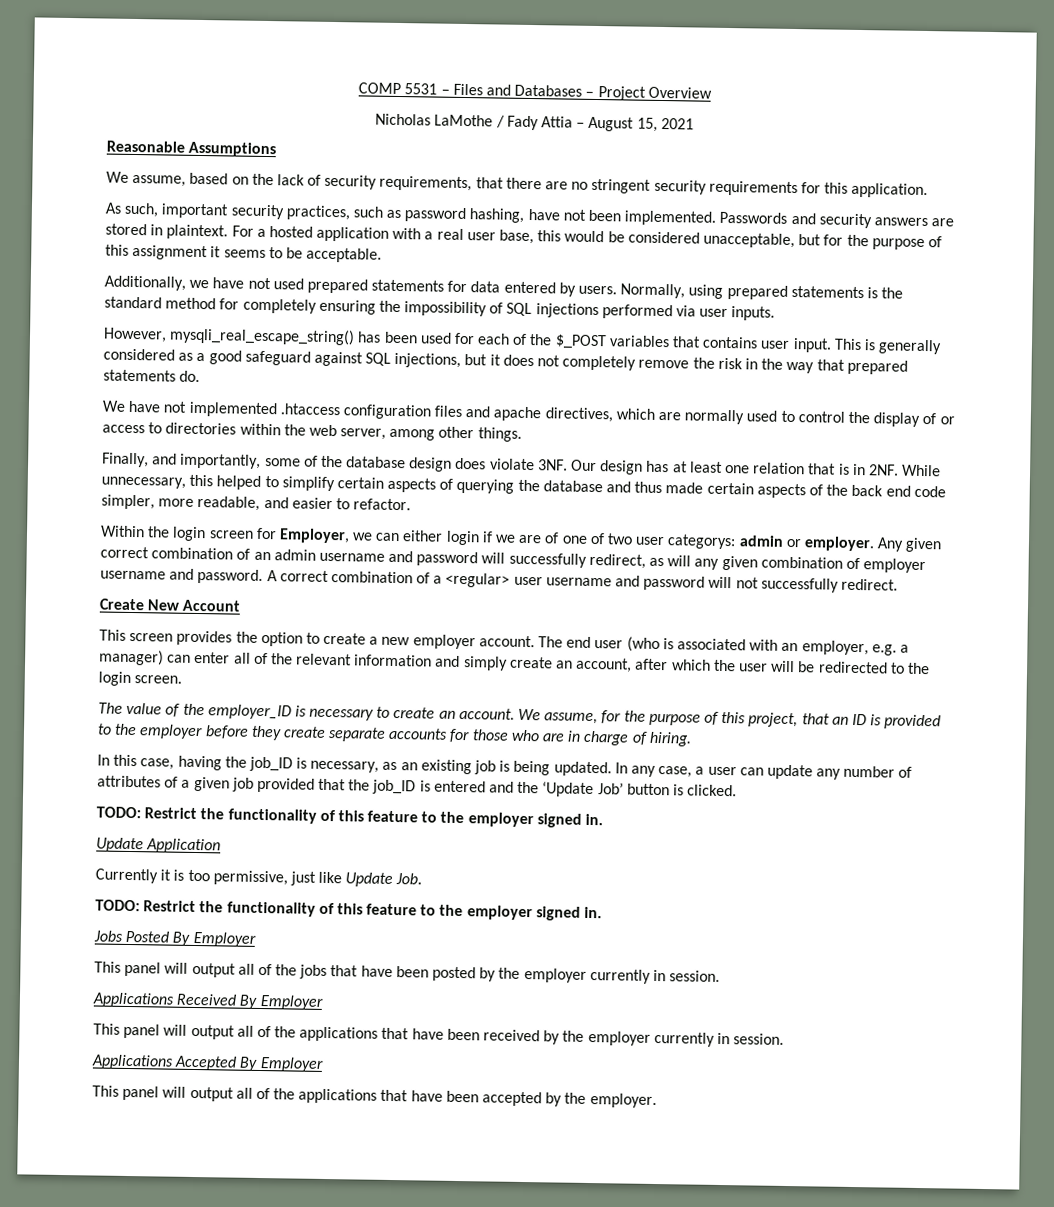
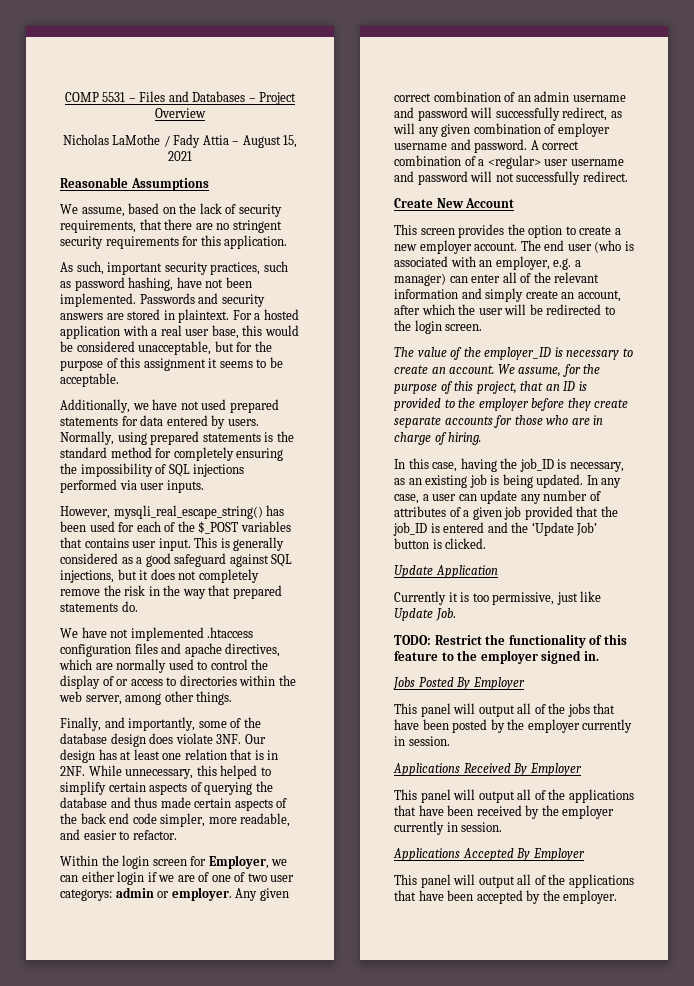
  In any case, a user can update any number of attributes of a given job provided that the job_ID is entered and the ‘Update Job’ button is clicked.
- TODO: Restrict the functionality of this feature to the employer signed in.

